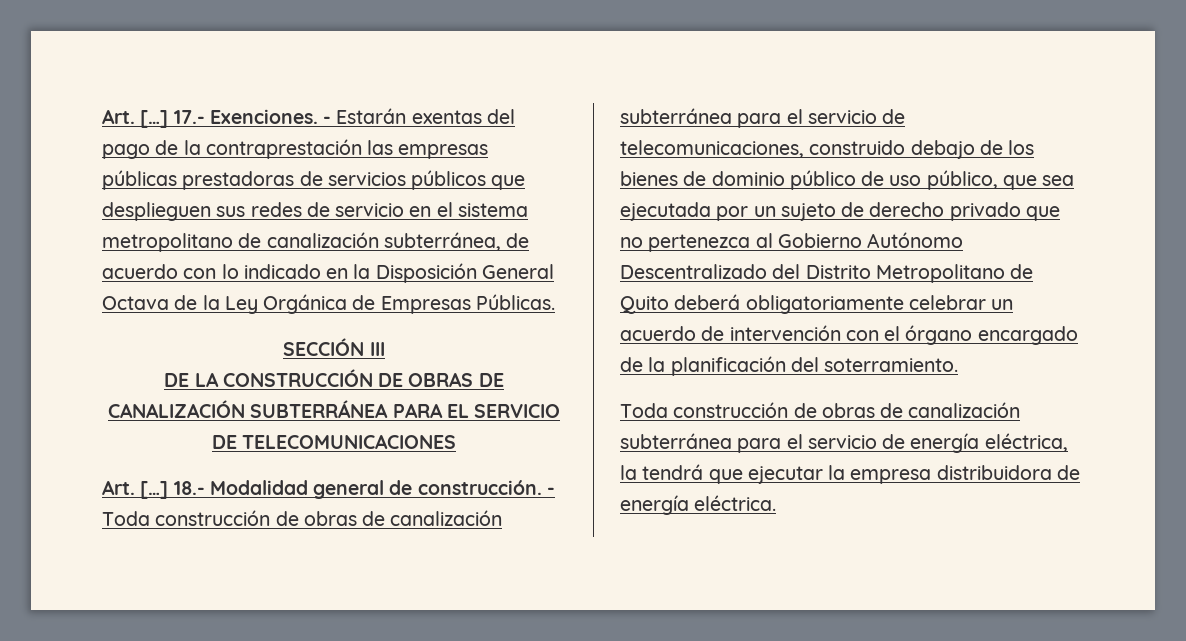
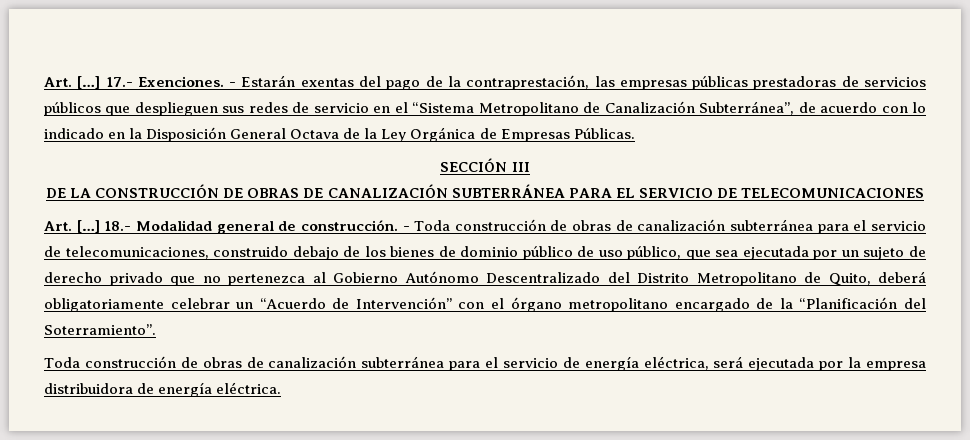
- - Estarán exentas del pago de la contraprestación las empresas públicas prestadoras de servicios públicos que desplieguen sus redes de servicio en el sistema metropolitano de canalización subterránea, de acuerdo con lo indicado en la Disposición General Octava de la Ley Orgánica de Empresas Públicas.
+ - Estarán exentas del pago de la contraprestación, las empresas públicas prestadoras de servicios públicos que desplieguen sus redes de servicio en el “Sistema Metropolitano de Canalización Subterránea”, de acuerdo con lo indicado en la Disposición General Octava de la Ley Orgánica de Empresas Públicas.
- - Toda construcción de obras de canalización subterránea para el servicio de telecomunicaciones, construido debajo de los bienes de dominio público de uso público, que sea ejecutada por un sujeto de derecho privado que no pertenezca al Gobierno Autónomo Descentralizado del Distrito Metropolitano de Quito deberá obligatoriamente celebrar un acuerdo de intervención con el órgano encargado de la planificación del soterramiento.
+ - Toda construcción de obras de canalización subterránea para el servicio de telecomunicaciones, construido debajo de los bienes de dominio público de uso público, que sea ejecutada por un sujeto de derecho privado que no pertenezca al Gobierno Autónomo Descentralizado del Distrito Metropolitano de Quito, deberá obligatoriamente celebrar un “Acuerdo de Intervención” con el órgano metropolitano encargado de la “Planificación del Soterramiento”.
- Toda construcción de obras de canalización subterránea para el servicio de energía eléctrica, la tendrá que ejecutar la empresa distribuidora de energía eléctrica.
+ Toda construcción de obras de canalización subterránea para el servicio de energía eléctrica, será ejecutada por la empresa distribuidora de energía eléctrica.

